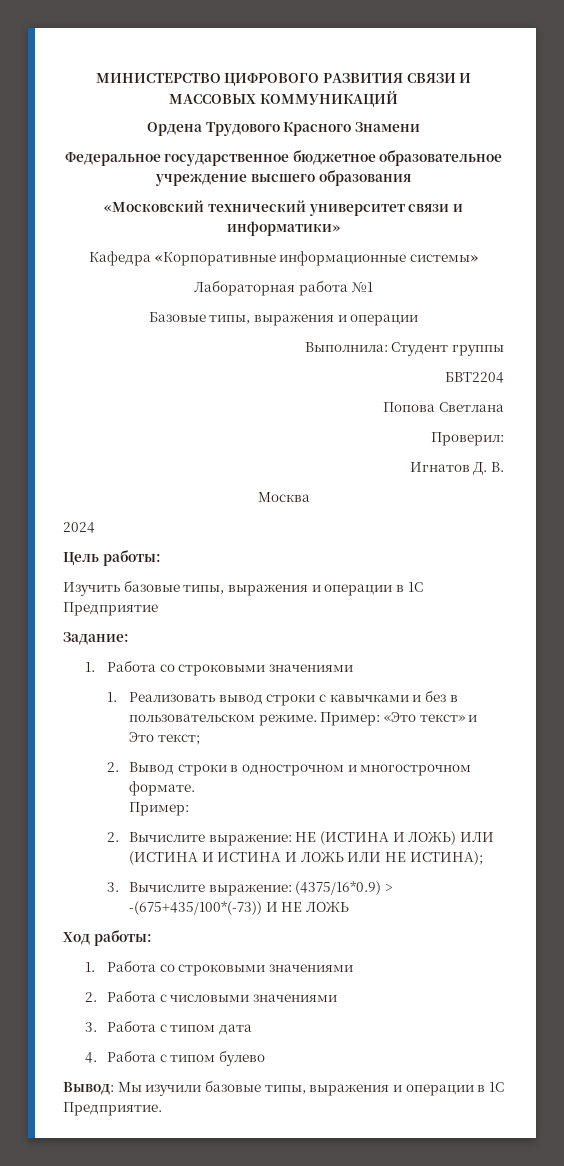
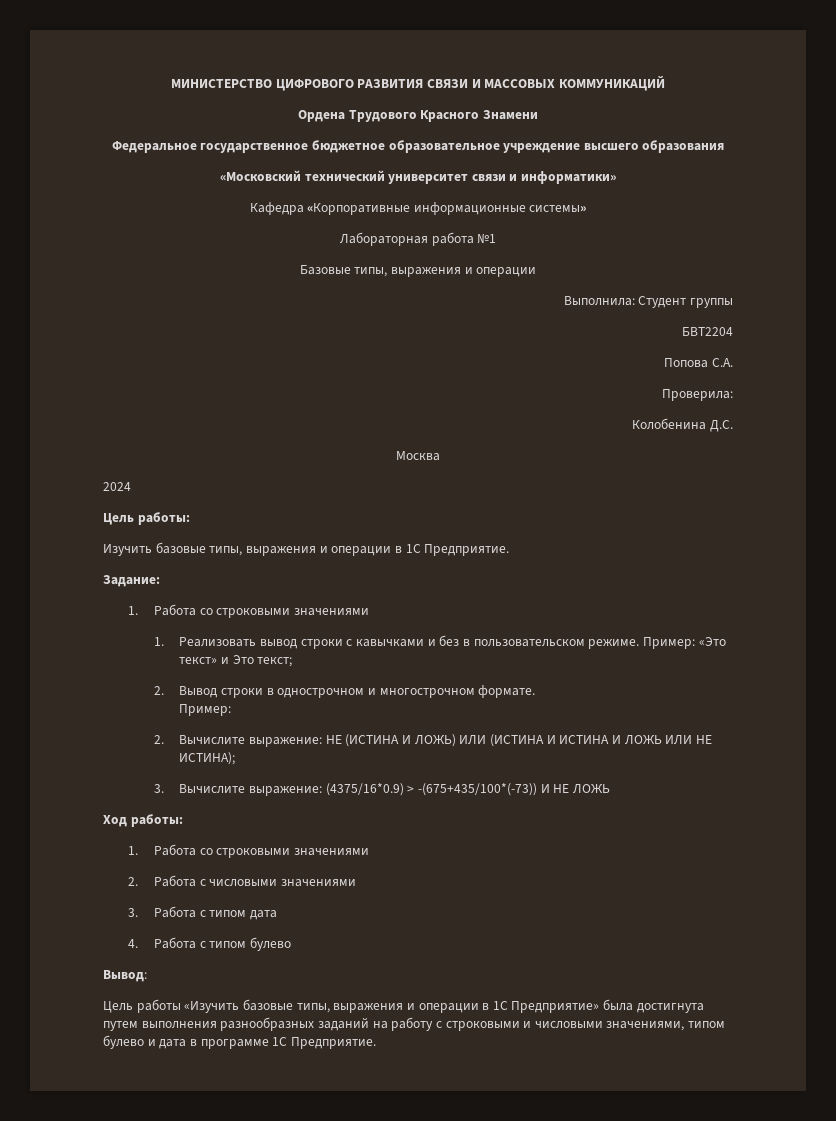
- Попова Светлана
- Проверил:
- Игнатов Д. В.
+ Попова С.А.
+ Проверила:
+ Колобенина Д.С.
- Изучить базовые типы, выражения и операции в 1С Предприятие
+ Изучить базовые типы, выражения и операции в 1С Предприятие.
- Вывод: Мы изучили базовые типы, выражения и операции в 1С Предприятие.
+ Вывод:
+ Цель работы «Изучить базовые типы, выражения и операции в 1С Предприятие» была достигнута путем выполнения разнообразных заданий на работу с строковыми и числовыми значениями, типом булево и дата в программе 1С Предприятие.

